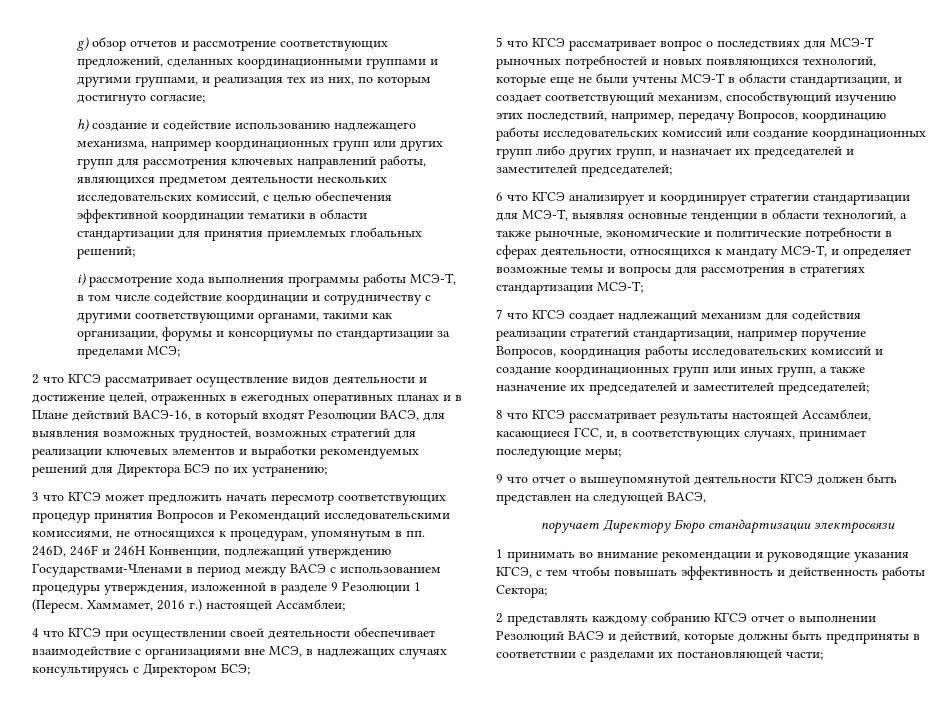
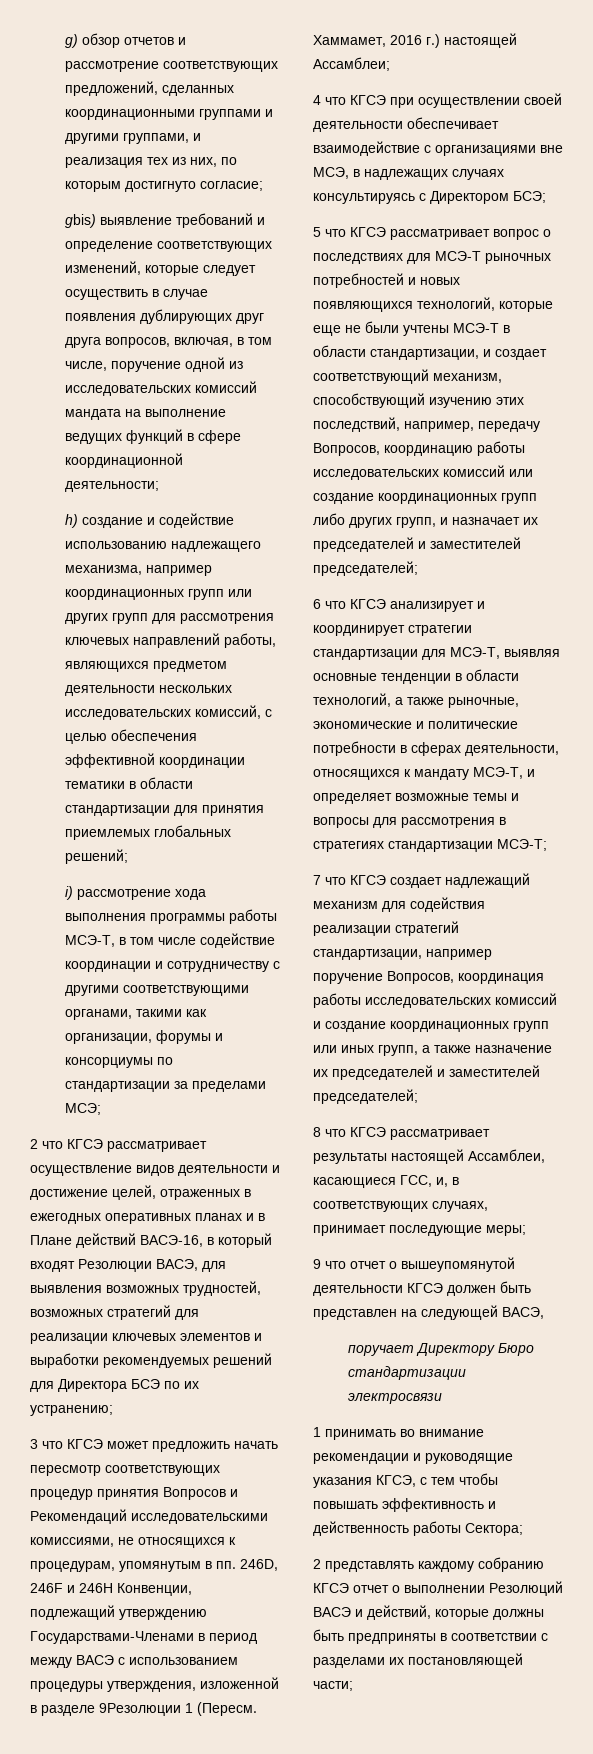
+ gbis) выявление требований и определение соответствующих изменений, которые следует осуществить в случае появления дублирующих друг друга вопросов, включая, в том числе, поручение одной из исследовательских комиссий мандата на выполнение ведущих функций в сфере координационной деятельности;
- 3 что КГСЭ может предложить начать пересмотр соответствующих процедур принятия Вопросов и Рекомендаций исследовательскими комиссиями, не относящихся к процедурам, упомянутым в пп. 246D, 246F и 246H Конвенции, подлежащий утверждению Государствами-Членами в период между ВАСЭ с использованием процедуры утверждения, изложенной в разделе 9 Резолюции 1 (Пересм.
+ 3 что КГСЭ может предложить начать пересмотр соответствующих процедур принятия Вопросов и Рекомендаций исследовательскими комиссиями, не относящихся к процедурам, упомянутым в пп. 246D, 246F и 246H Конвенции, подлежащий утверждению Государствами-Членами в период между ВАСЭ с использованием процедуры утверждения, изложенной в разделе 9Резолюции 1 (Пересм.

